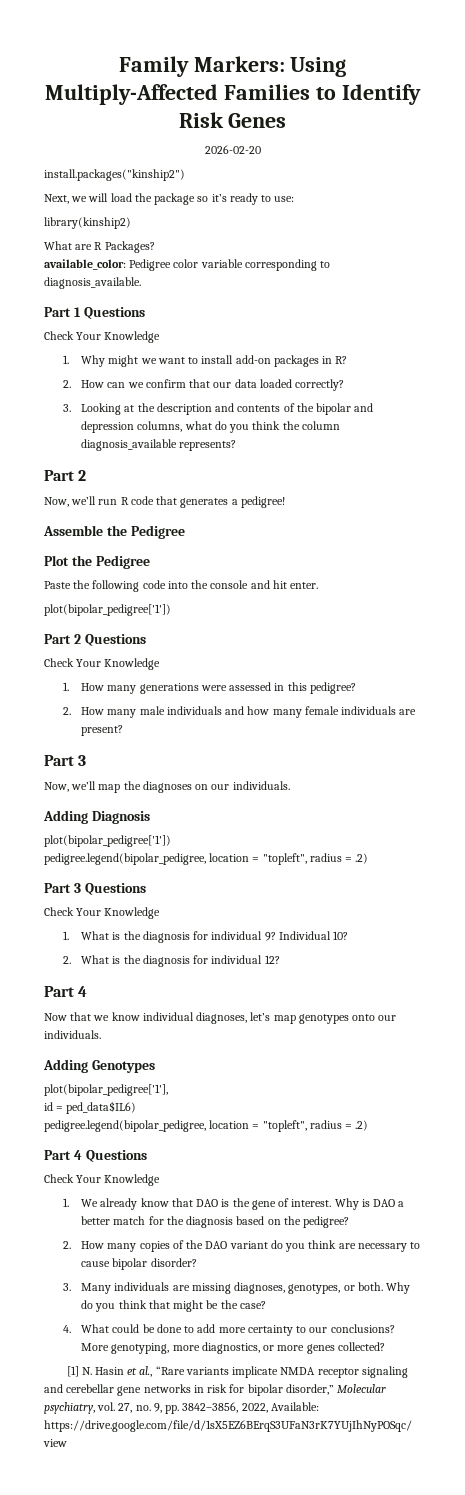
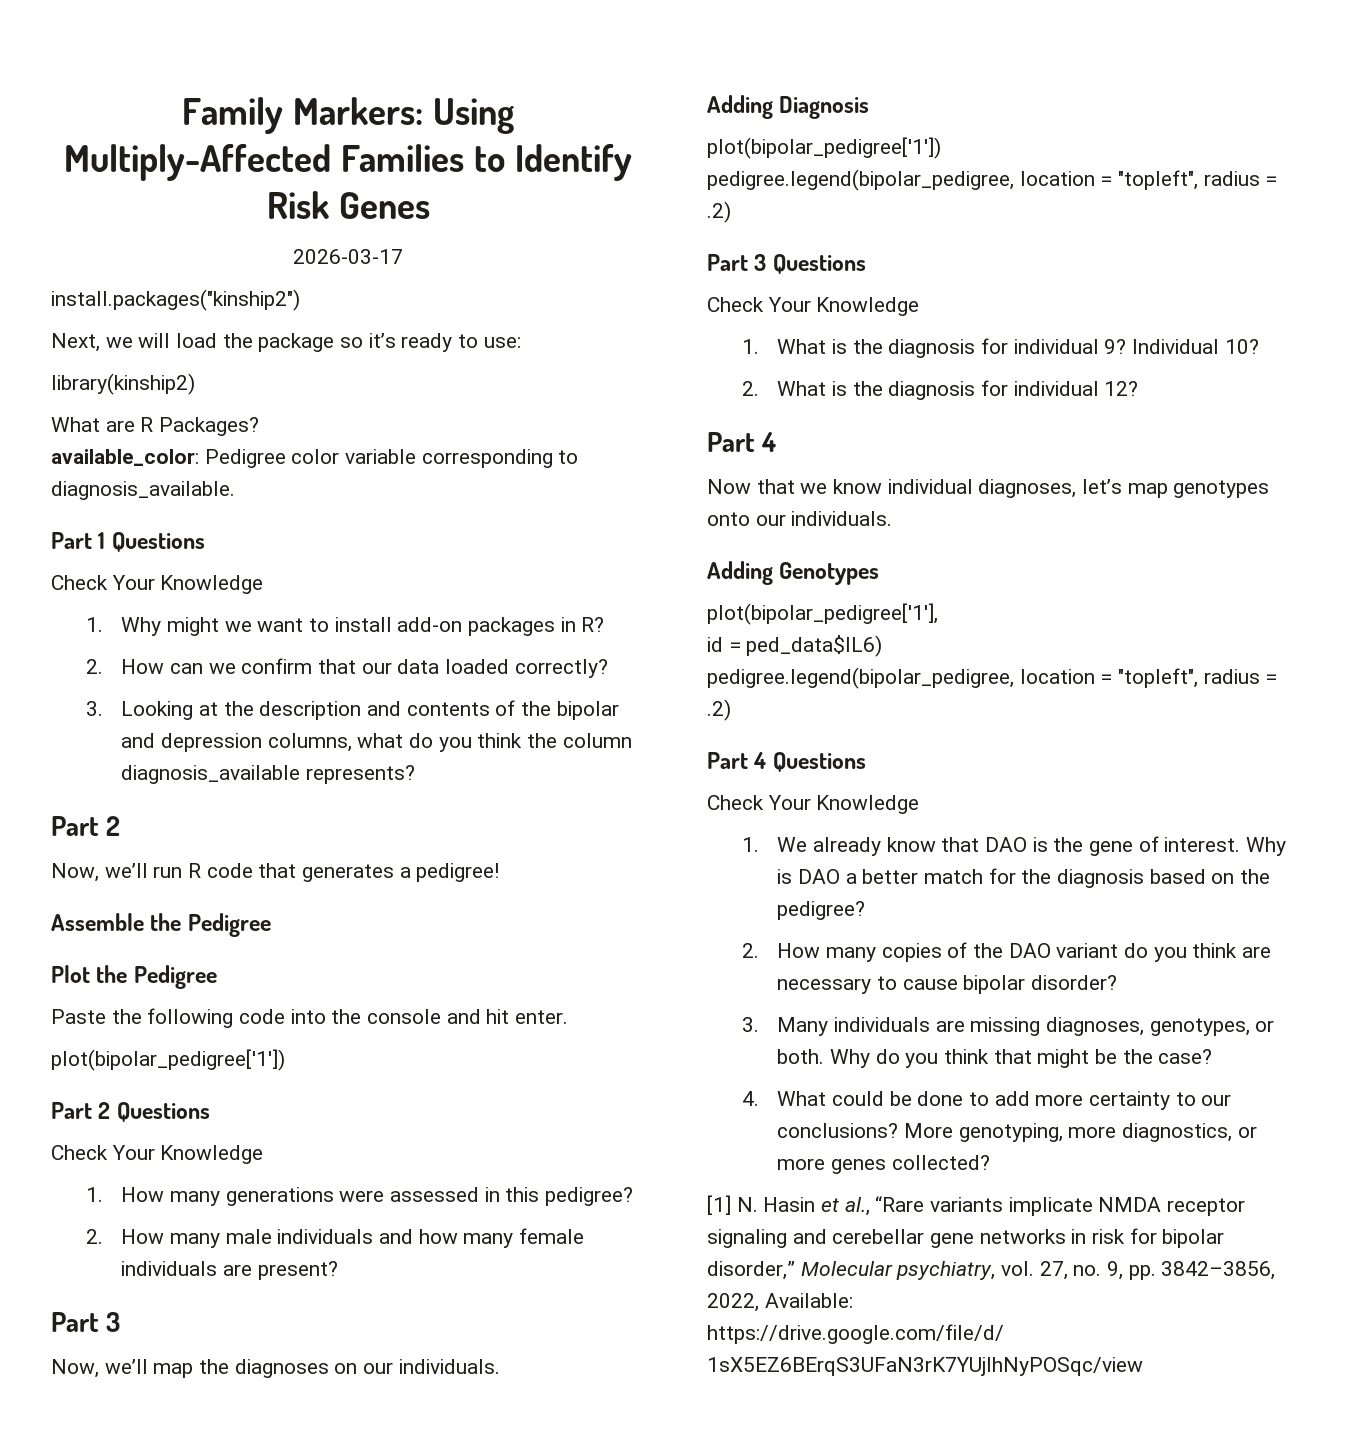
- 2026-02-20
+ 2026-03-17

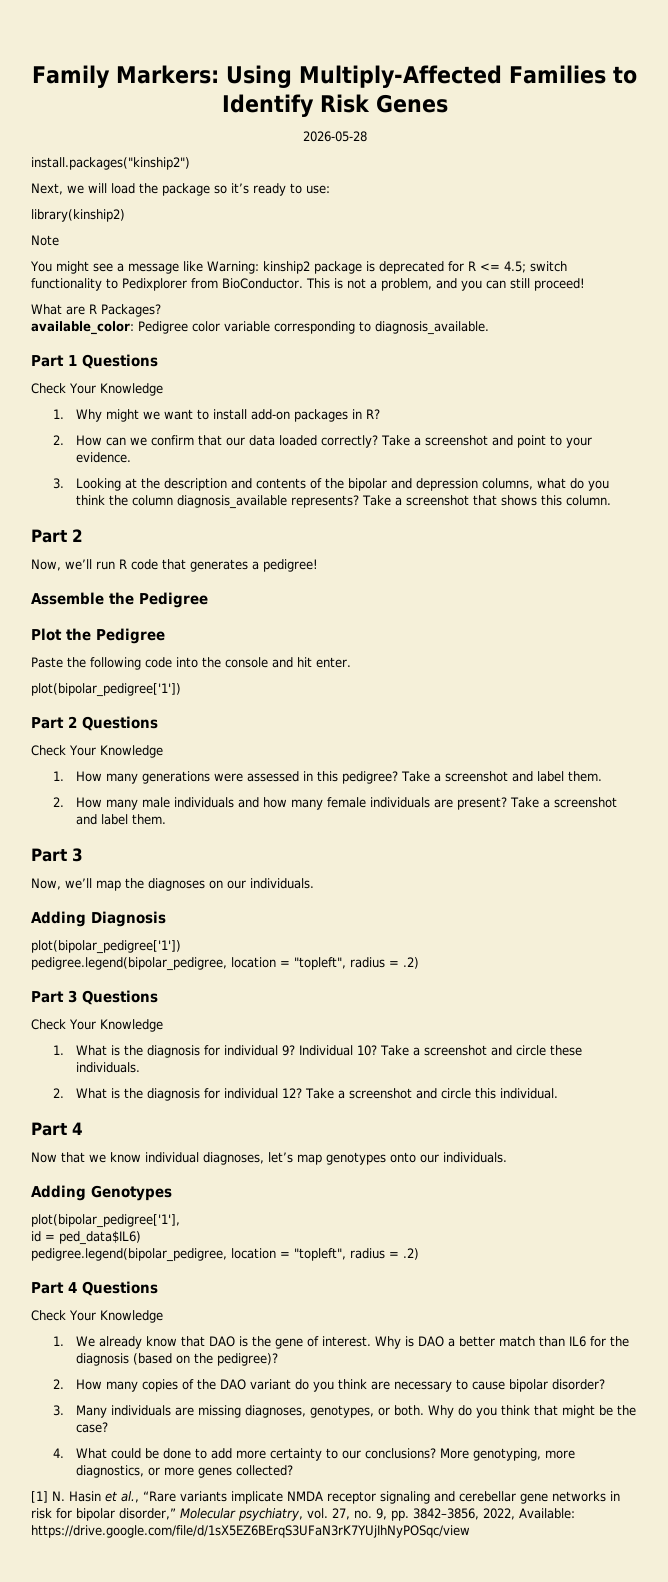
- 2026-03-17
+ 2026-05-28
+ Note
+ You might see a message like Warning: kinship2 package is deprecated for R <= 4.5; switch functionality to Pedixplorer from BioConductor. This is not a problem, and you can still proceed!
+ Take a screenshot and point to your evidence.
+ Take a screenshot that shows this column.
- 1. How many generations were assessed in this pedigree?
+ 1. How many generations were assessed in this pedigree? Take a screenshot and label them.
- 2. How many male individuals and how many female individuals are present?
+ 2. How many male individuals and how many female individuals are present? Take a screenshot and label them.
+ Take a screenshot and circle these individuals.
+ Take a screenshot and circle this individual.
- Why is DAO a better match for the diagnosis based on the pedigree?
+ Why is DAO a better match than IL6 for the diagnosis (based on the pedigree)?

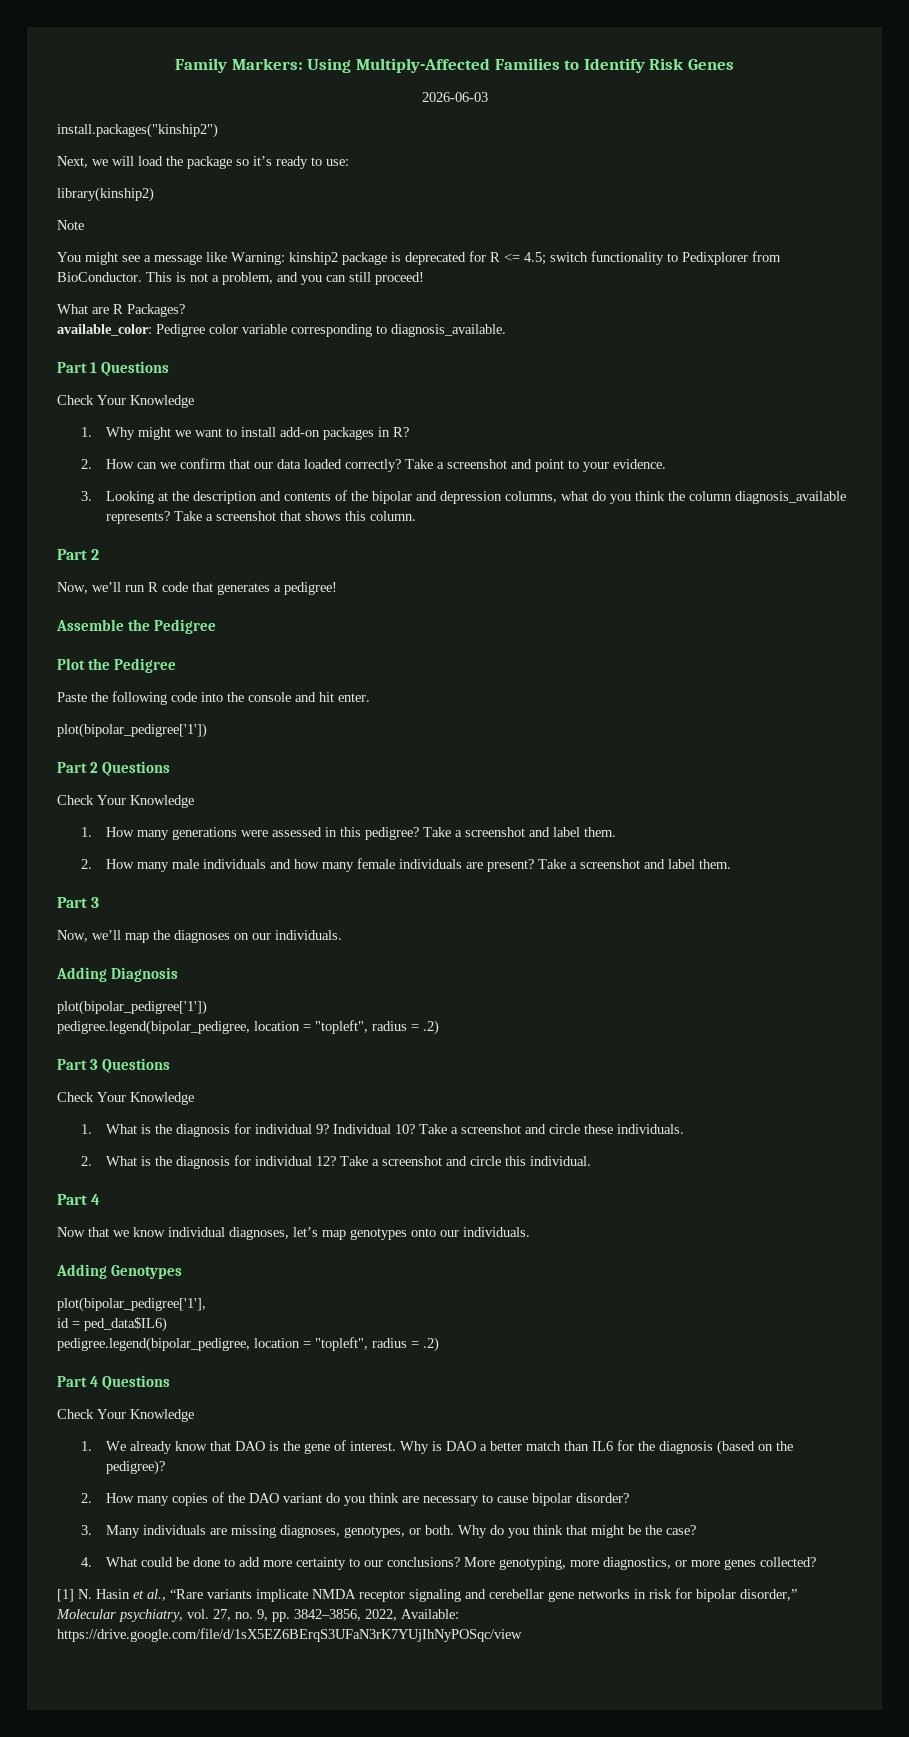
- 2026-05-28
+ 2026-06-03

